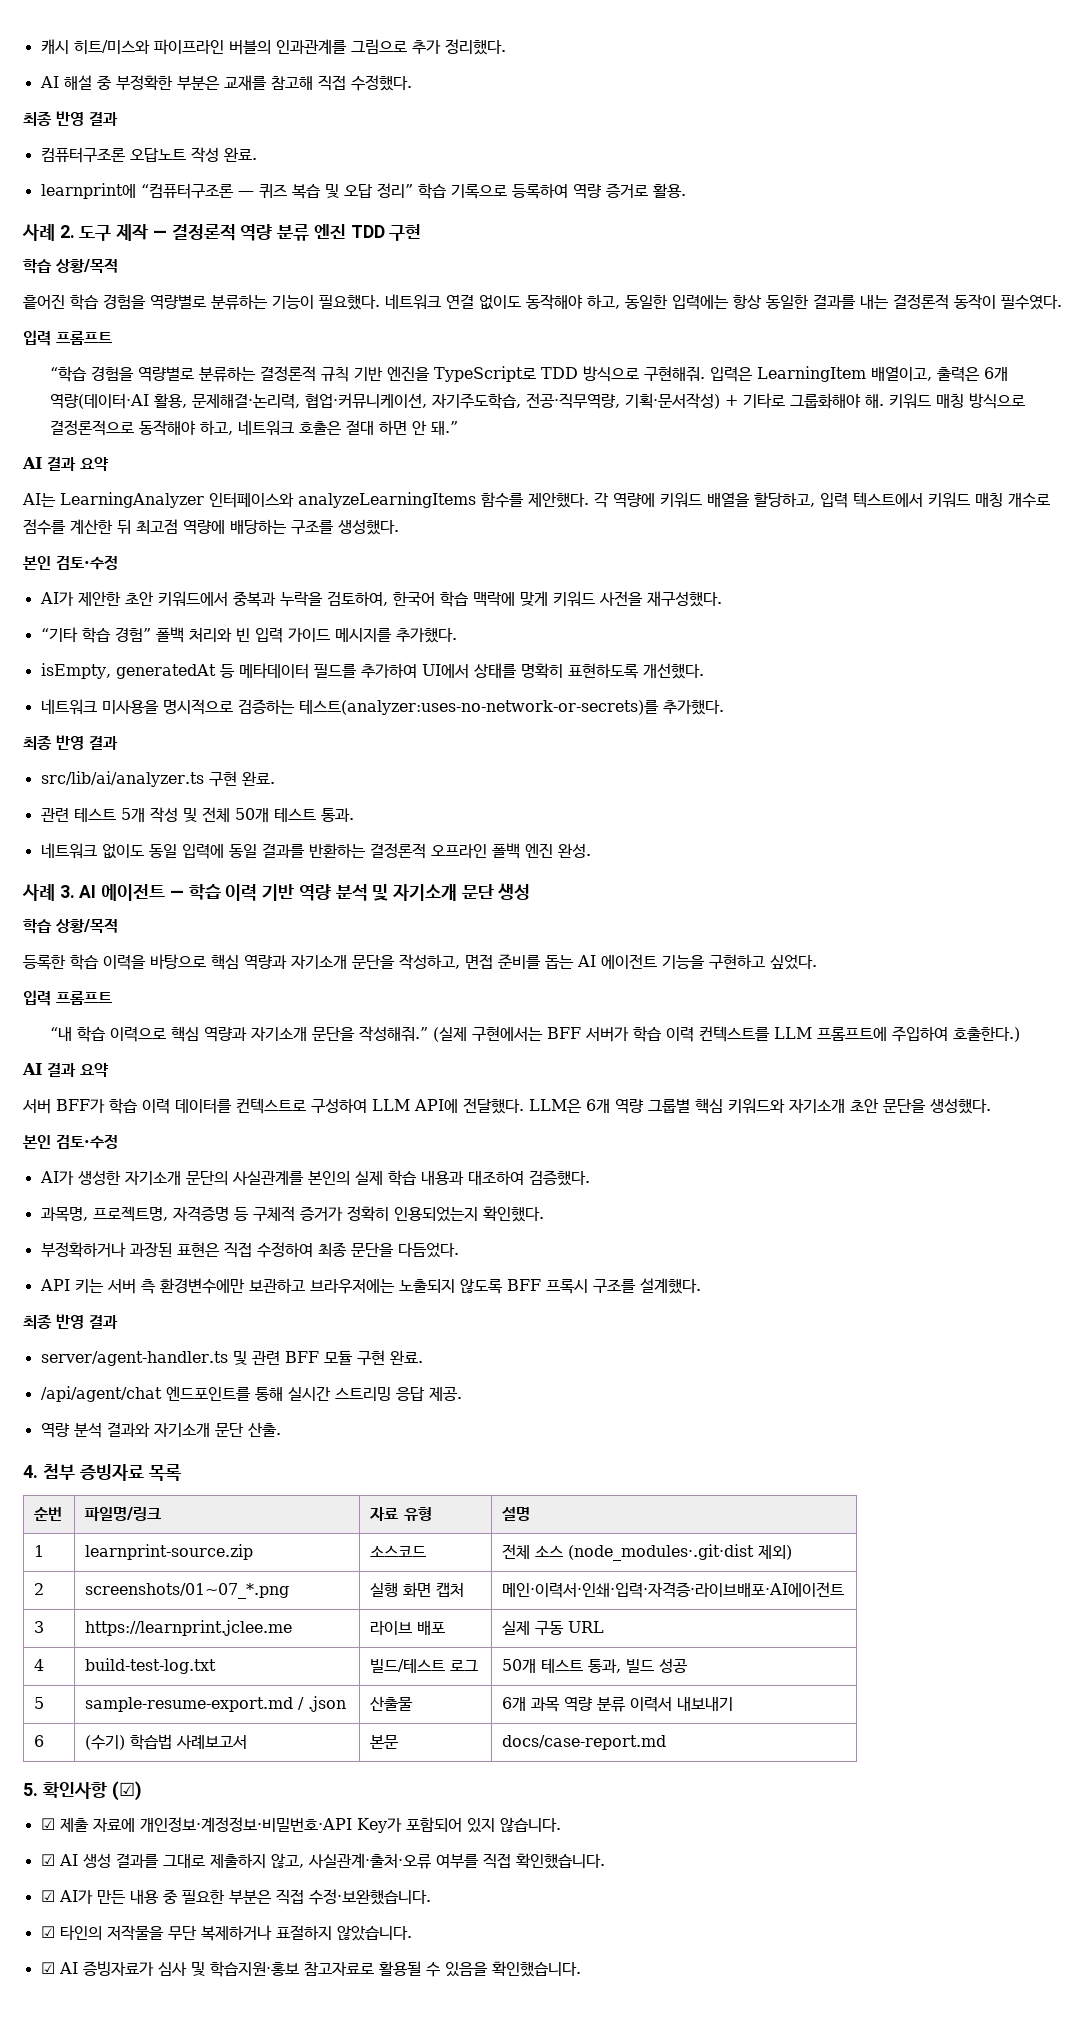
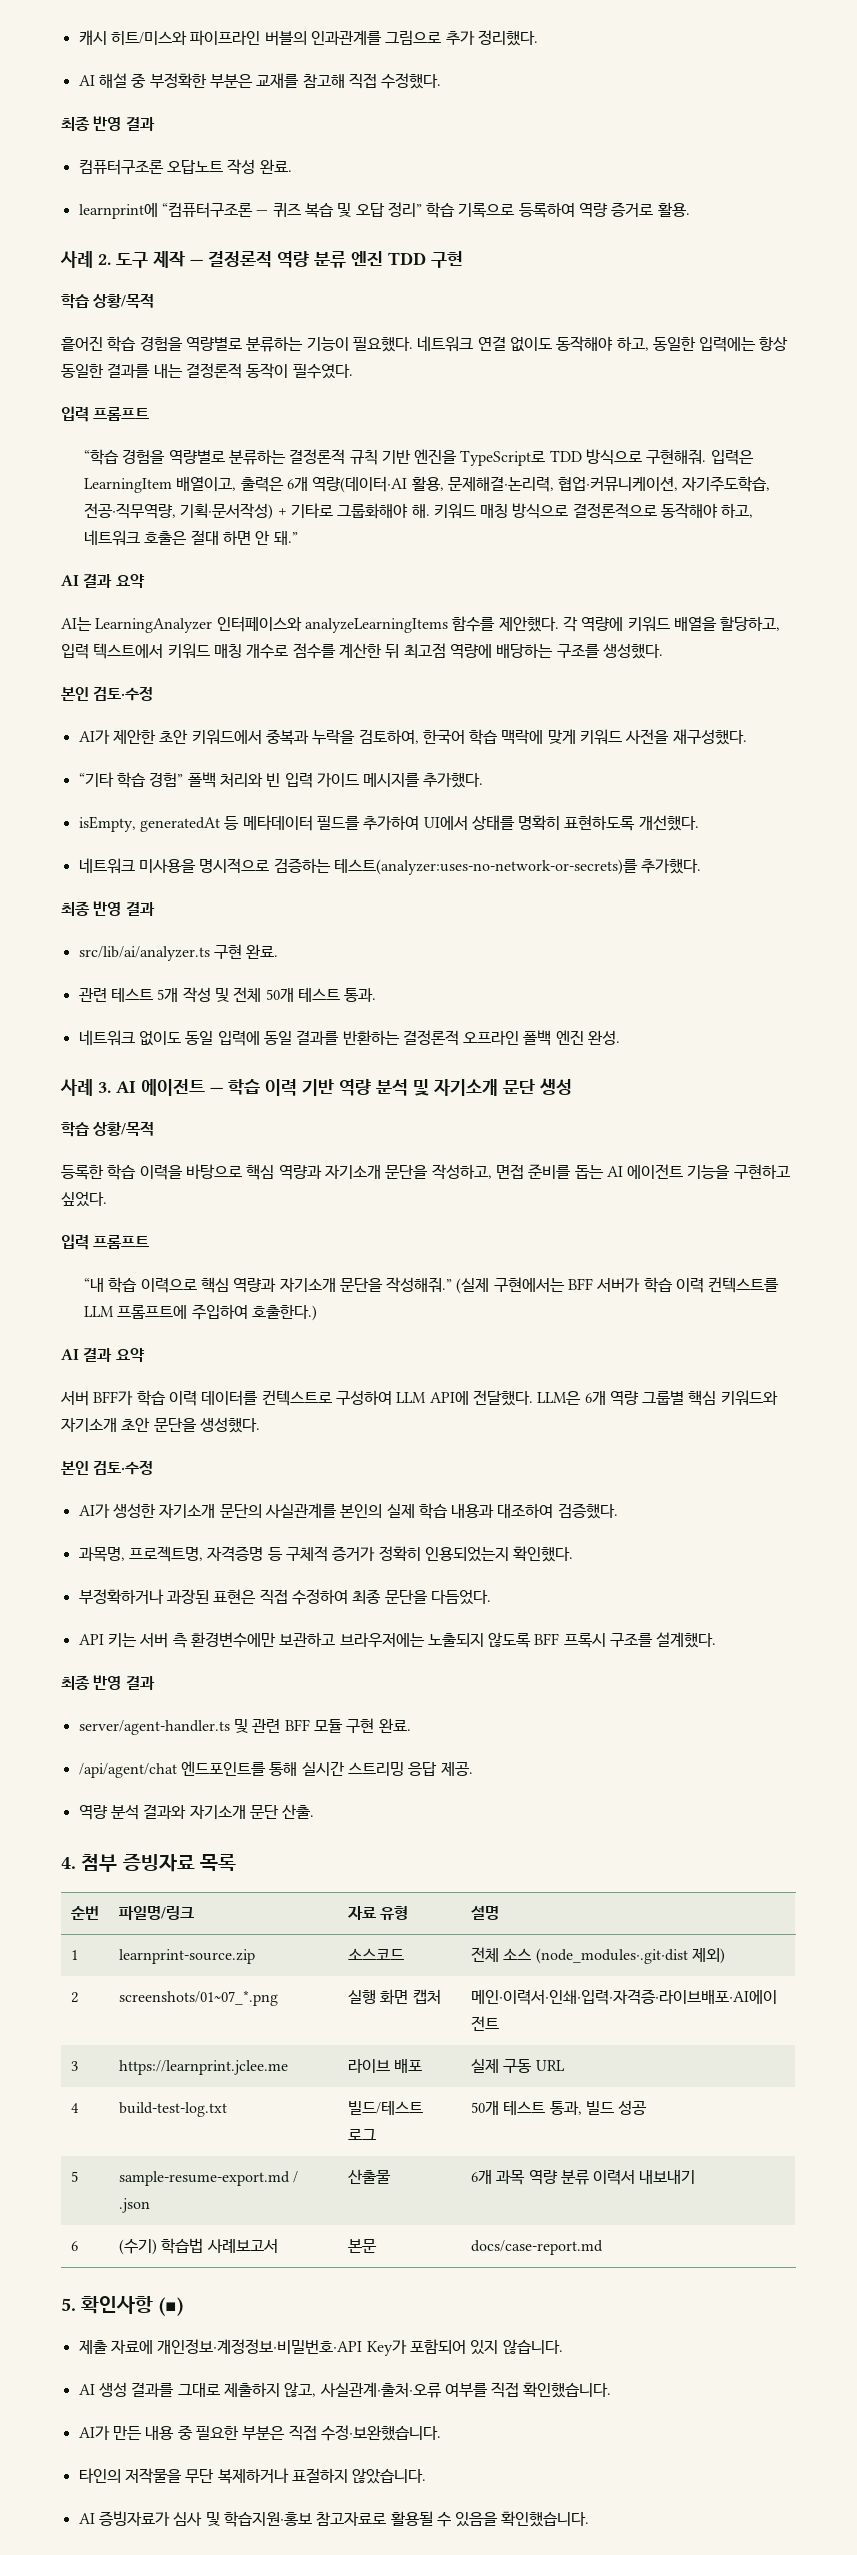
- 5. 확인사항 (☑)
- ☑ 제출 자료에 개인정보·계정정보·비밀번호·API Key가 포함되어 있지 않습니다.
+ 5. 확인사항 (■)
+ 제출 자료에 개인정보·계정정보·비밀번호·API Key가 포함되어 있지 않습니다.
- ☑ AI 생성 결과를 그대로 제출하지 않고, 사실관계·출처·오류 여부를 직접 확인했습니다.
+ AI 생성 결과를 그대로 제출하지 않고, 사실관계·출처·오류 여부를 직접 확인했습니다.
- ☑ AI가 만든 내용 중 필요한 부분은 직접 수정·보완했습니다.
+ AI가 만든 내용 중 필요한 부분은 직접 수정·보완했습니다.
- ☑ 타인의 저작물을 무단 복제하거나 표절하지 않았습니다.
+ 타인의 저작물을 무단 복제하거나 표절하지 않았습니다.
- ☑ AI 증빙자료가 심사 및 학습지원·홍보 참고자료로 활용될 수 있음을 확인했습니다.
+ AI 증빙자료가 심사 및 학습지원·홍보 참고자료로 활용될 수 있음을 확인했습니다.

